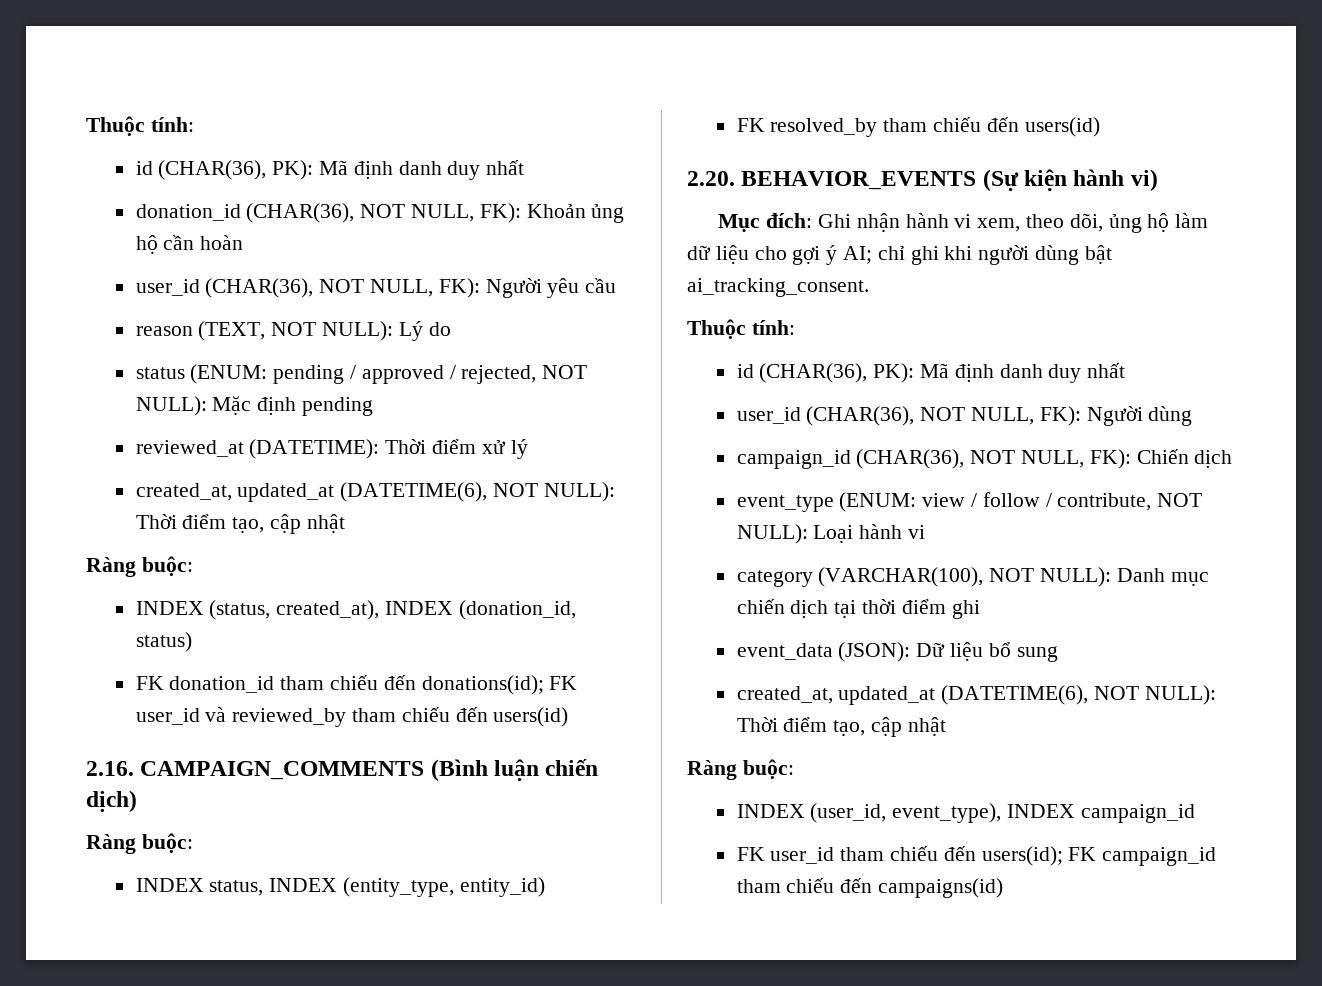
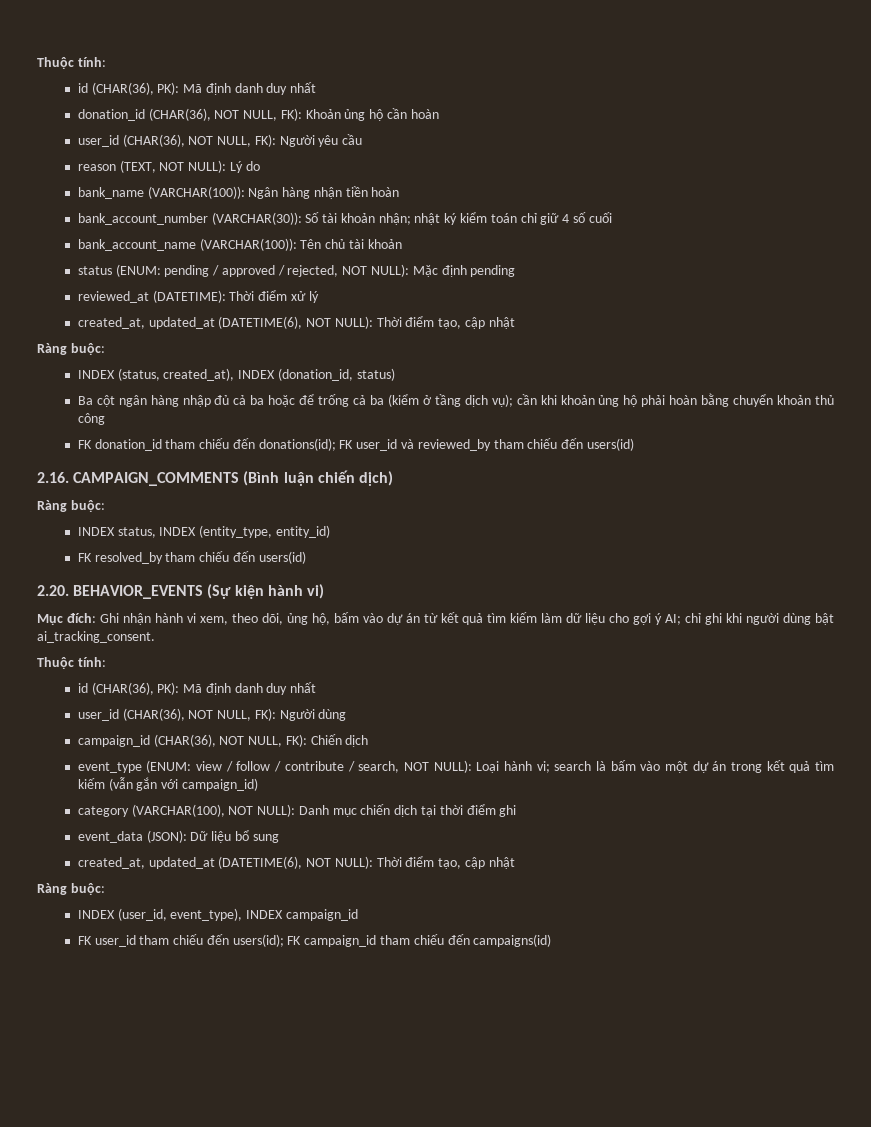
+ bank_name (VARCHAR(100)): Ngân hàng nhận tiền hoàn
+ bank_account_number (VARCHAR(30)): Số tài khoản nhận; nhật ký kiểm toán chỉ giữ 4 số cuối
+ bank_account_name (VARCHAR(100)): Tên chủ tài khoản
+ Ba cột ngân hàng nhập đủ cả ba hoặc để trống cả ba (kiểm ở tầng dịch vụ); cần khi khoản ủng hộ phải hoàn bằng chuyển khoản thủ công
- Mục đích: Ghi nhận hành vi xem, theo dõi, ủng hộ làm dữ liệu cho gợi ý AI; chỉ ghi khi người dùng bật ai_tracking_consent.
+ Mục đích: Ghi nhận hành vi xem, theo dõi, ủng hộ, bấm vào dự án từ kết quả tìm kiếm làm dữ liệu cho gợi ý AI; chỉ ghi khi người dùng bật ai_tracking_consent.
- event_type (ENUM: view / follow / contribute, NOT NULL): Loại hành vi
+ event_type (ENUM: view / follow / contribute / search, NOT NULL): Loại hành vi; search là bấm vào một dự án trong kết quả tìm kiếm (vẫn gắn với campaign_id)

